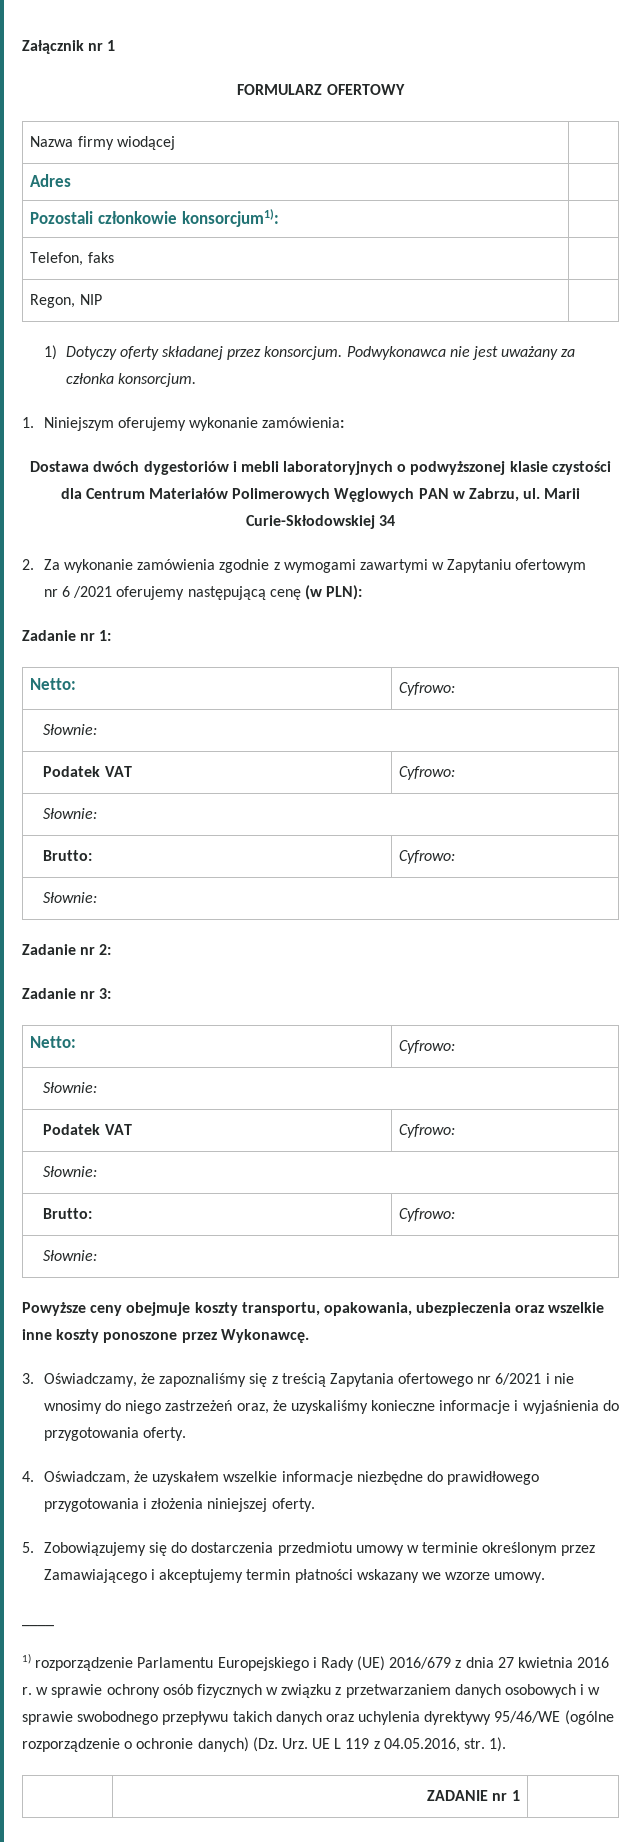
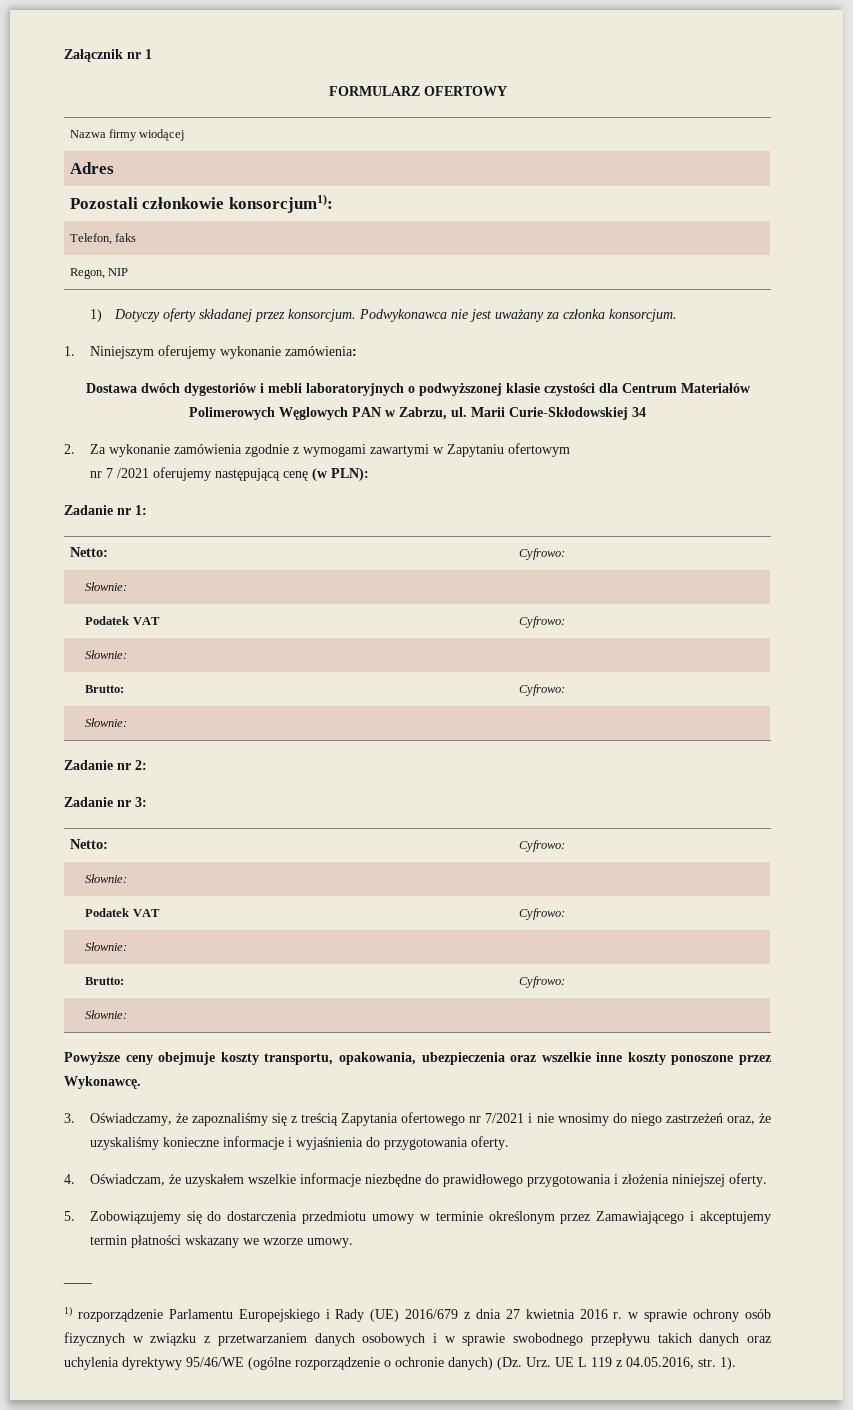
- nr 6 /2021 oferujemy następującą cenę (w PLN):
+ nr 7 /2021 oferujemy następującą cenę (w PLN):
- 3. Oświadczamy, że zapoznaliśmy się z treścią Zapytania ofertowego nr 6/2021 i nie wnosimy do niego zastrzeżeń oraz, że uzyskaliśmy konieczne informacje i wyjaśnienia do przygotowania oferty.
+ 3. Oświadczamy, że zapoznaliśmy się z treścią Zapytania ofertowego nr 7/2021 i nie wnosimy do niego zastrzeżeń oraz, że uzyskaliśmy konieczne informacje i wyjaśnienia do przygotowania oferty.
- | ZADANIE nr 1 |

